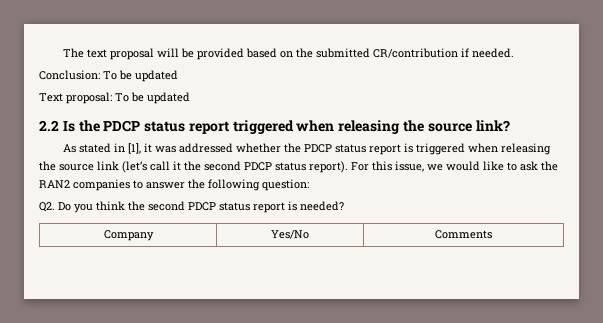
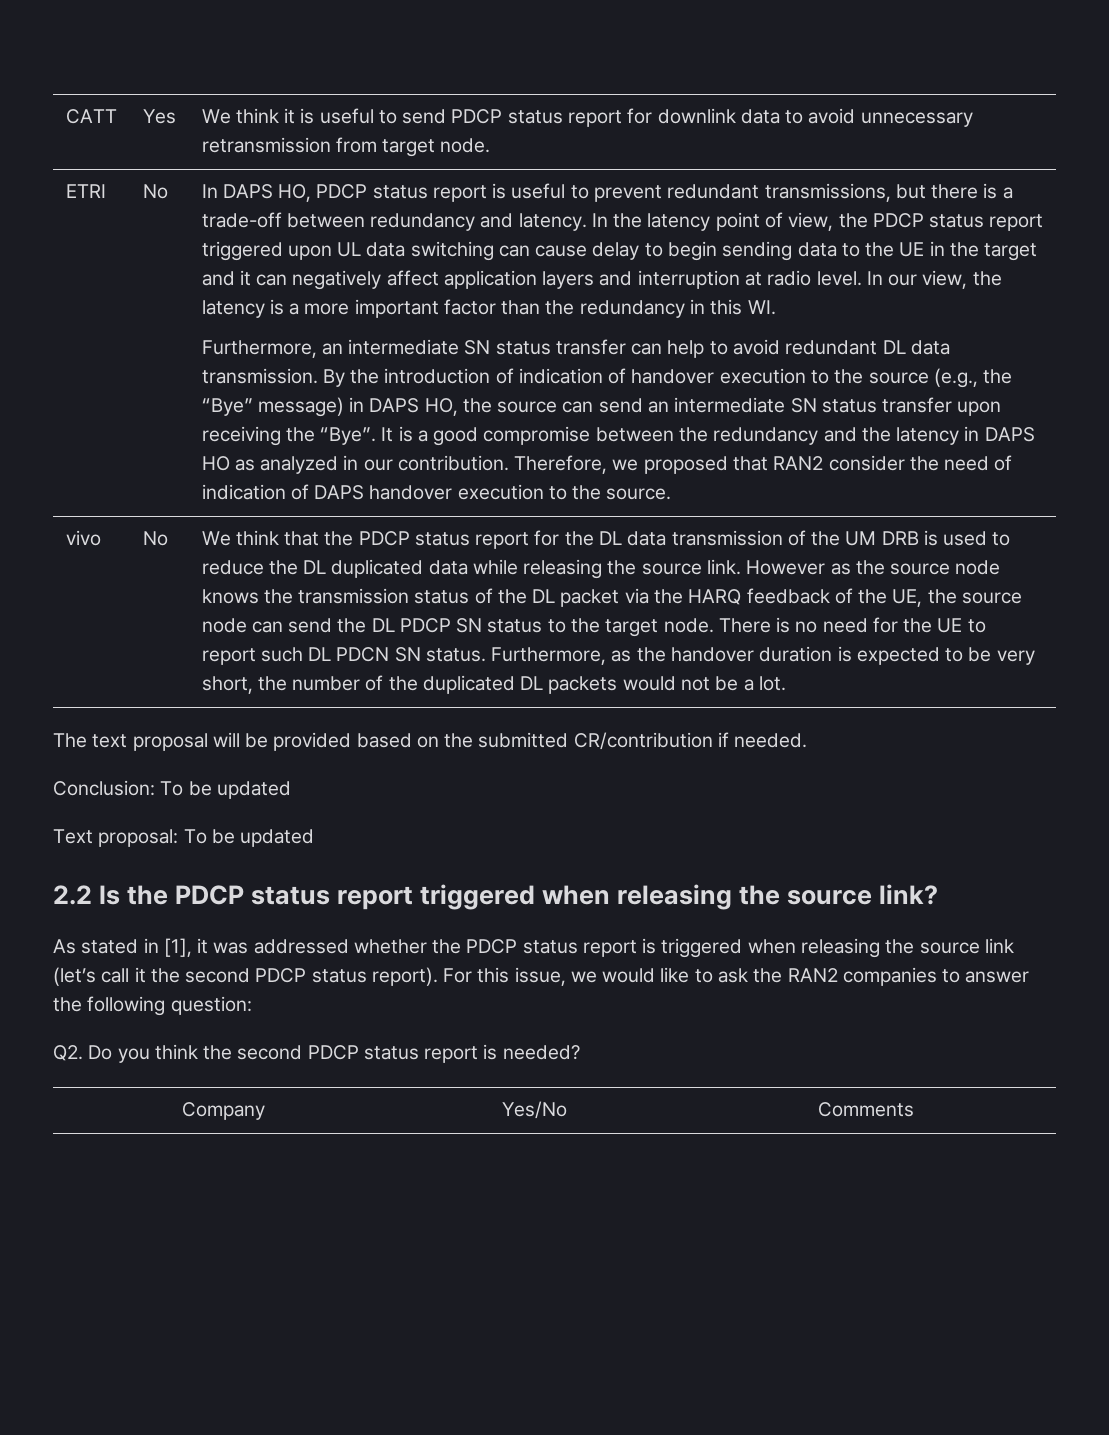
+ CATT | Yes | We think it is useful to send PDCP status report for downlink data to avoid unnecessary retransmission from target node.
+ ETRI | No | In DAPS HO, PDCP status report is useful to prevent redundant transmissions, but there is a trade-off between redundancy and latency. In the latency point of view, the PDCP status report triggered upon UL data switching can cause delay to begin sending data to the UE in the target and it can negatively affect application layers and interruption at radio level. In our view, the latency is a more important factor than the redundancy in this WI.
+ Furthermore, an intermediate SN status transfer can help to avoid redundant DL data transmission. By the introduction of indication of handover execution to the source (e.g., the “Bye” message) in DAPS HO, the source can send an intermediate SN status transfer upon receiving the “Bye”. It is a good compromise between the redundancy and the latency in DAPS HO as analyzed in our contribution. Therefore, we proposed that RAN2 consider the need of indication of DAPS handover execution to the source.
+ vivo | No | We think that the PDCP status report for the DL data transmission of the UM DRB is used to reduce the DL duplicated data while releasing the source link. However as the source node knows the transmission status of the DL packet via the HARQ feedback of the UE, the source node can send the DL PDCP SN status to the target node. There is no need for the UE to report such DL PDCN SN status. Furthermore, as the handover duration is expected to be very short, the number of the duplicated DL packets would not be a lot.

